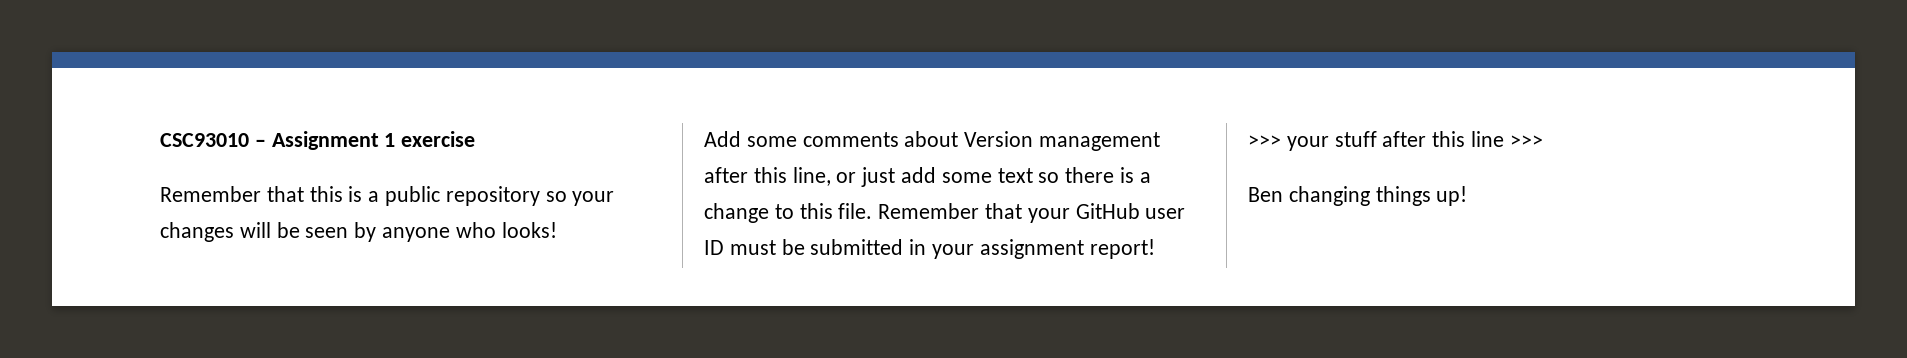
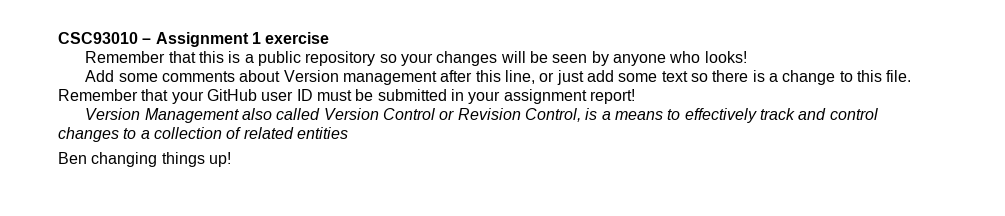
- >>> your stuff after this line >>>
+ Version Management also called Version Control or Revision Control, is a means to effectively track and control changes to a collection of related entities

